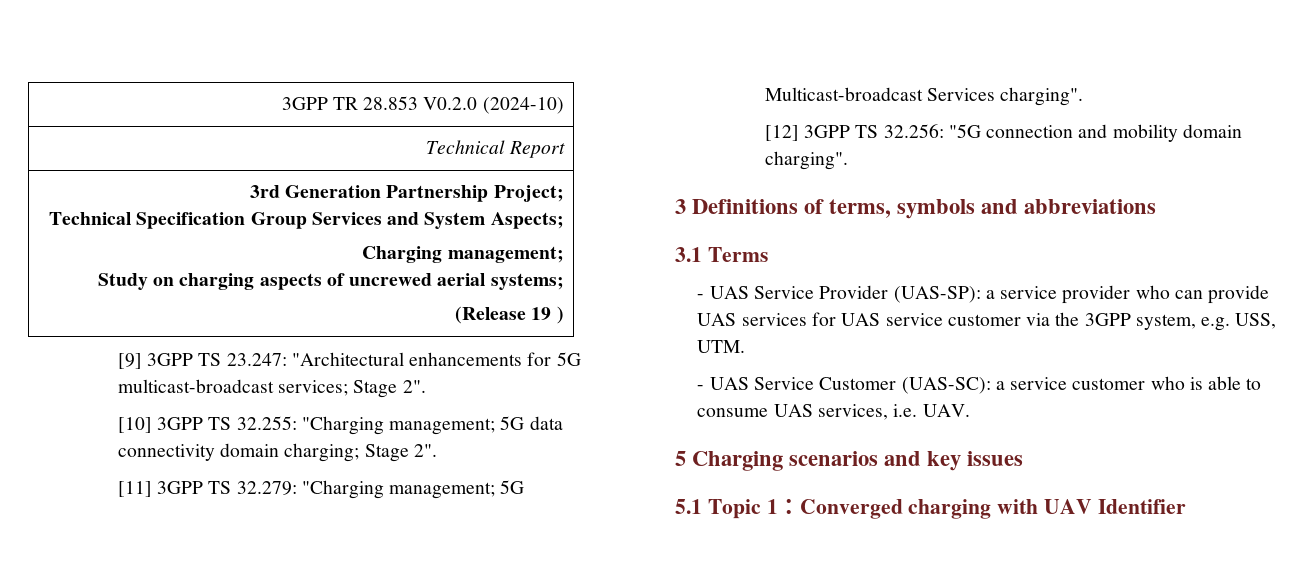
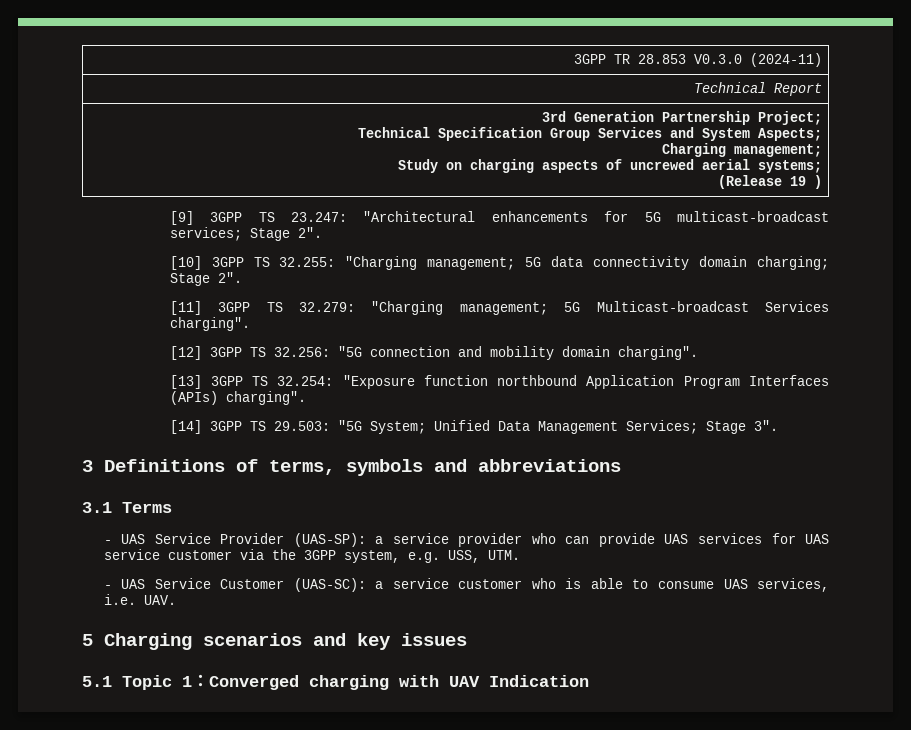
- 3GPP TR 28.853 V0.2.0 (2024-10)
+ 3GPP TR 28.853 V0.3.0 (2024-11)
+ [13] 3GPP TS 32.254: "Exposure function northbound Application Program Interfaces (APIs) charging".
+ [14] 3GPP TS 29.503: "5G System; Unified Data Management Services; Stage 3".
- 5.1 Topic 1：Converged charging with UAV Identifier
+ 5.1 Topic 1：Converged charging with UAV Indication

